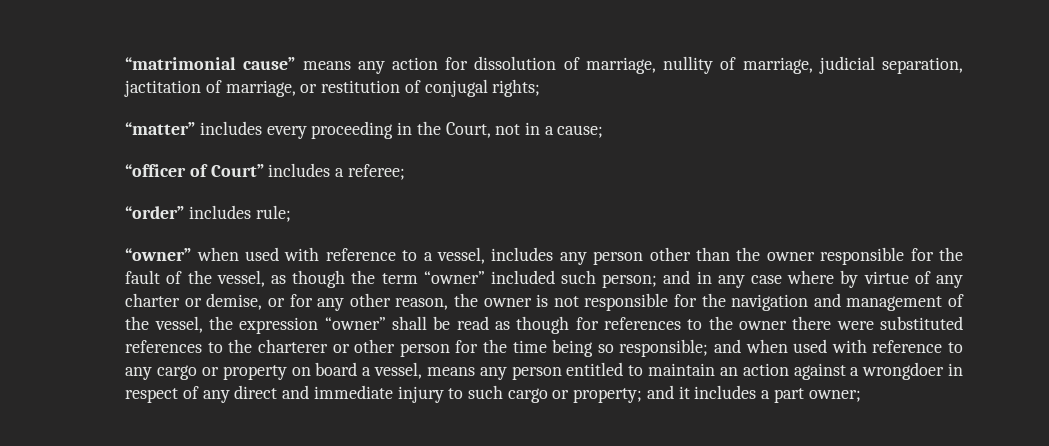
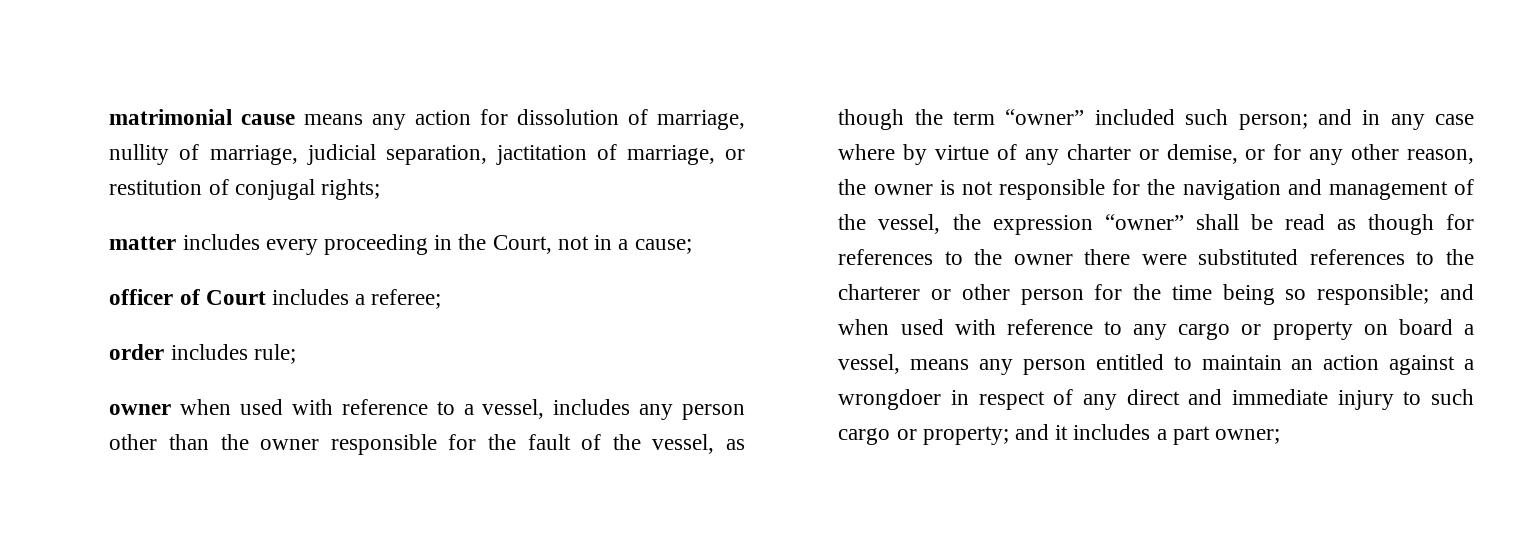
- “matrimonial cause” means any action for dissolution of marriage, nullity of marriage, judicial separation, jactitation of marriage, or restitution of conjugal rights;
+ matrimonial cause means any action for dissolution of marriage, nullity of marriage, judicial separation, jactitation of marriage, or restitution of conjugal rights;
- “matter” includes every proceeding in the Court, not in a cause;
+ matter includes every proceeding in the Court, not in a cause;
- “officer of Court” includes a referee;
+ officer of Court includes a referee;
- “order” includes rule;
+ order includes rule;
- “owner” when used with reference to a vessel, includes any person other than the owner responsible for the fault of the vessel, as though the term “owner” included such person;
+ owner when used with reference to a vessel, includes any person other than the owner responsible for the fault of the vessel, as though the term “owner” included such person;

